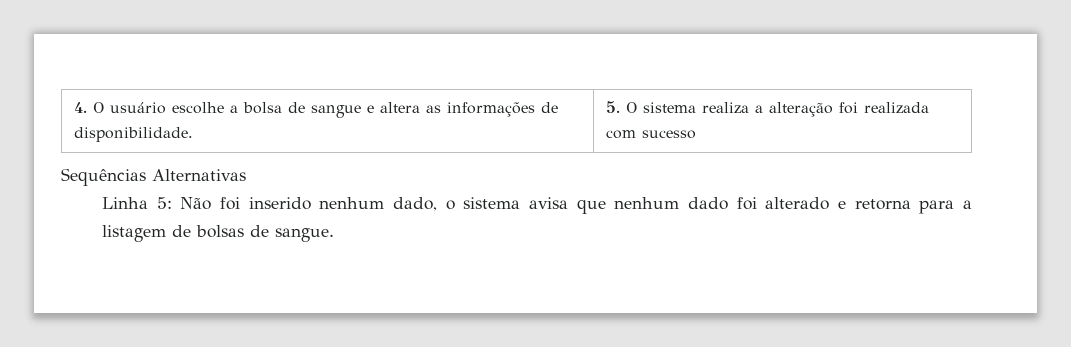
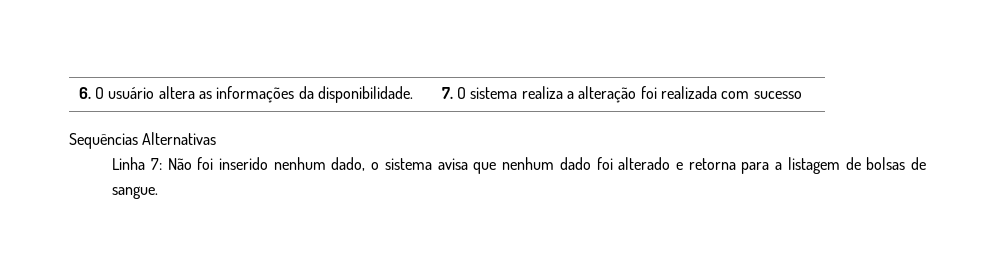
- 4. O usuário escolhe a bolsa de sangue e altera as informações de disponibilidade. | 5. O sistema realiza a alteração foi realizada com sucesso
+ 6. O usuário altera as informações da disponibilidade. | 7. O sistema realiza a alteração foi realizada com sucesso
- Linha 5: Não foi inserido nenhum dado, o sistema avisa que nenhum dado foi alterado e retorna para a listagem de bolsas de sangue.
+ Linha 7: Não foi inserido nenhum dado, o sistema avisa que nenhum dado foi alterado e retorna para a listagem de bolsas de sangue.

